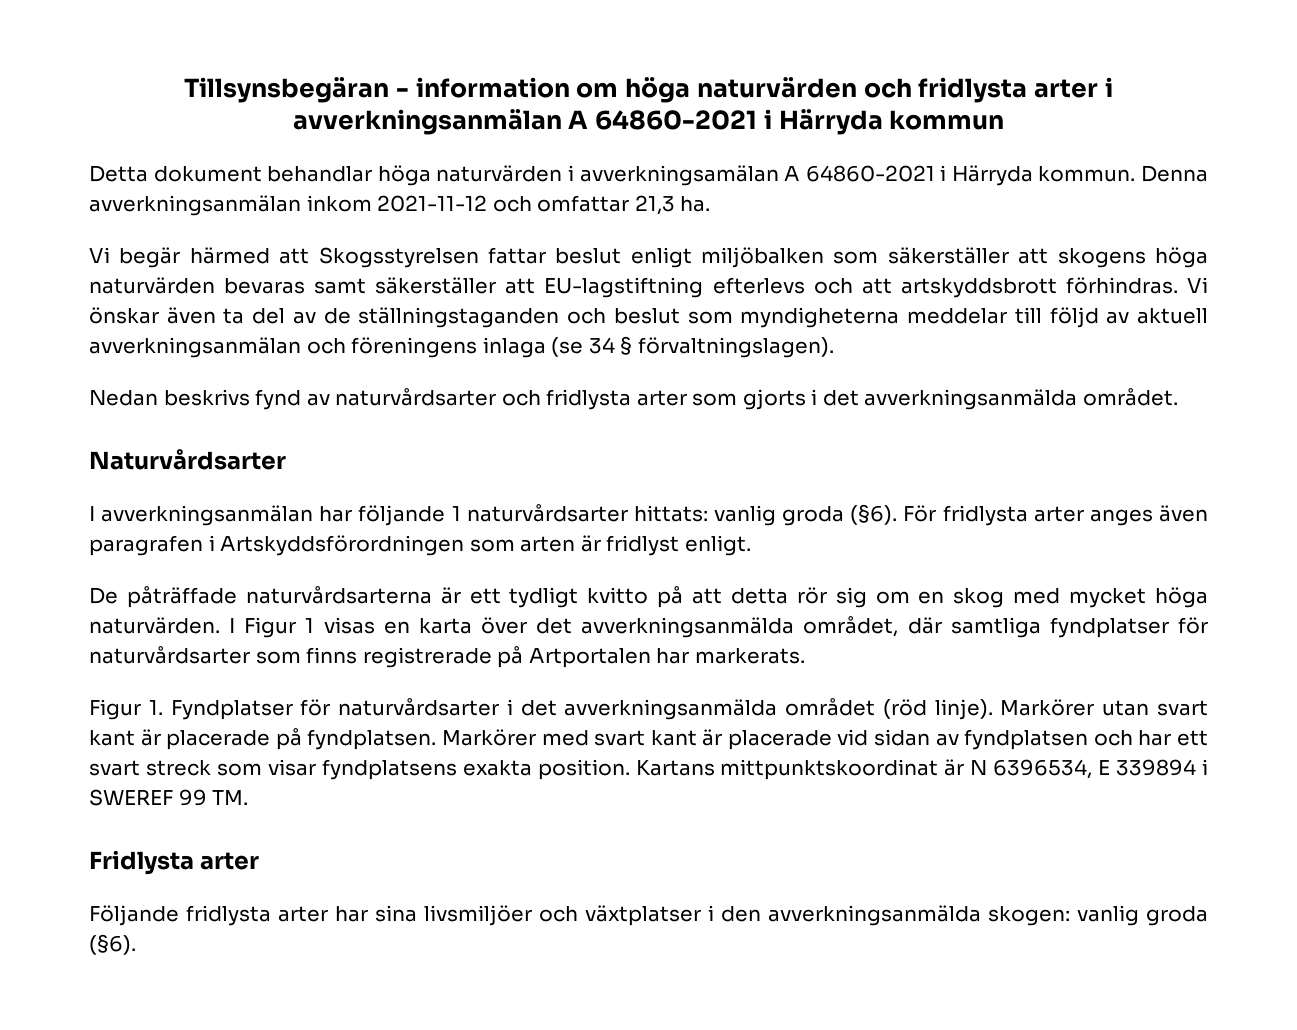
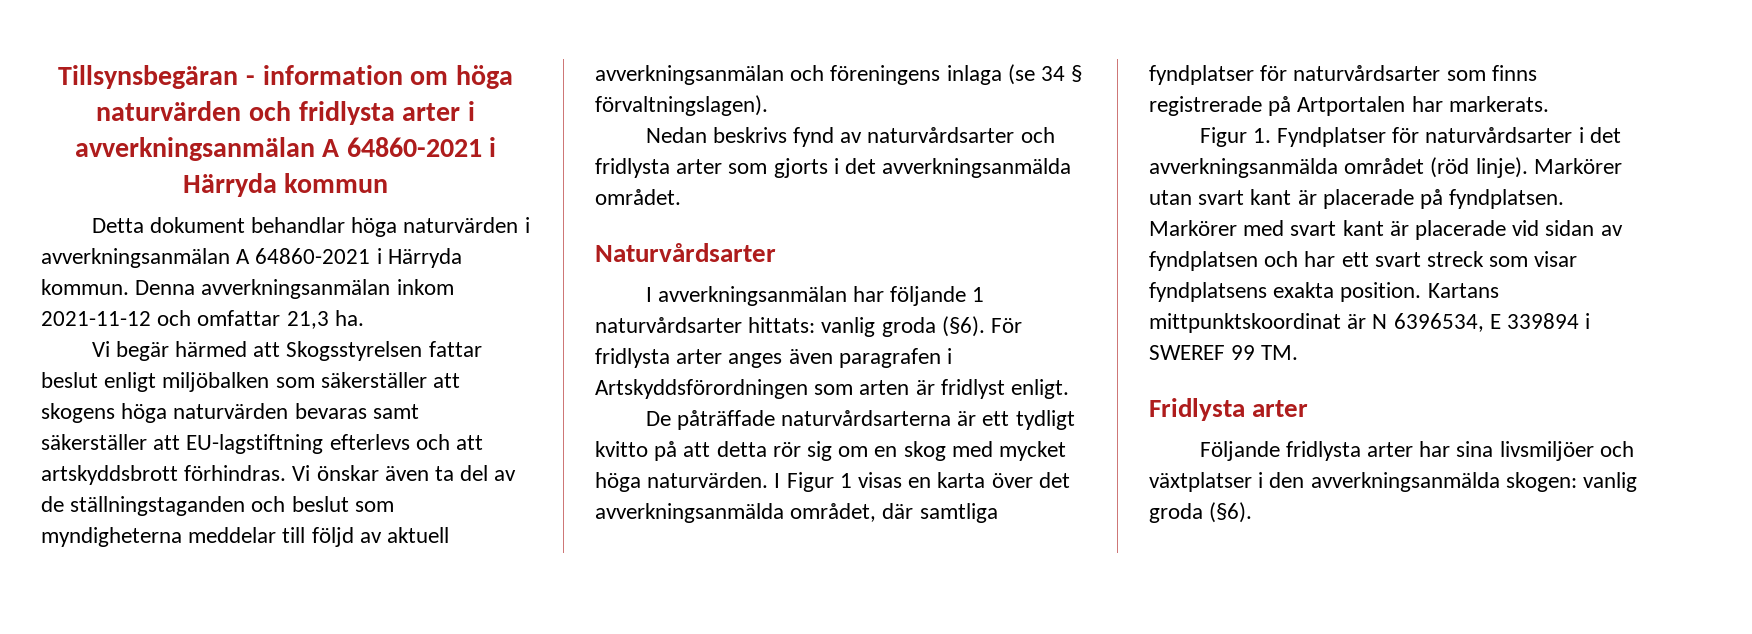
- Detta dokument behandlar höga naturvärden i avverkningsamälan A 64860-2021 i Härryda kommun.
+ Detta dokument behandlar höga naturvärden i avverkningsanmälan A 64860-2021 i Härryda kommun.

